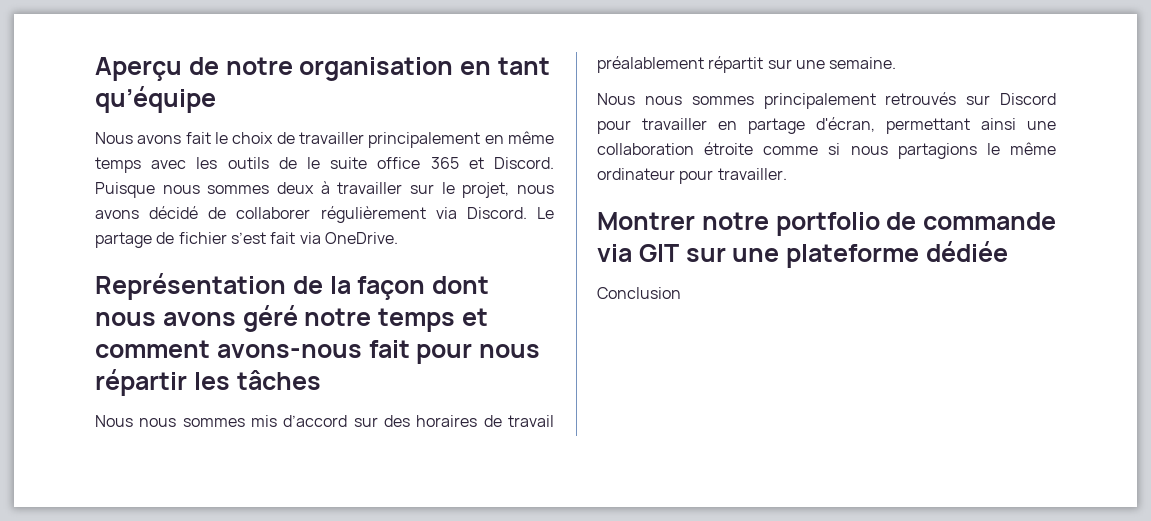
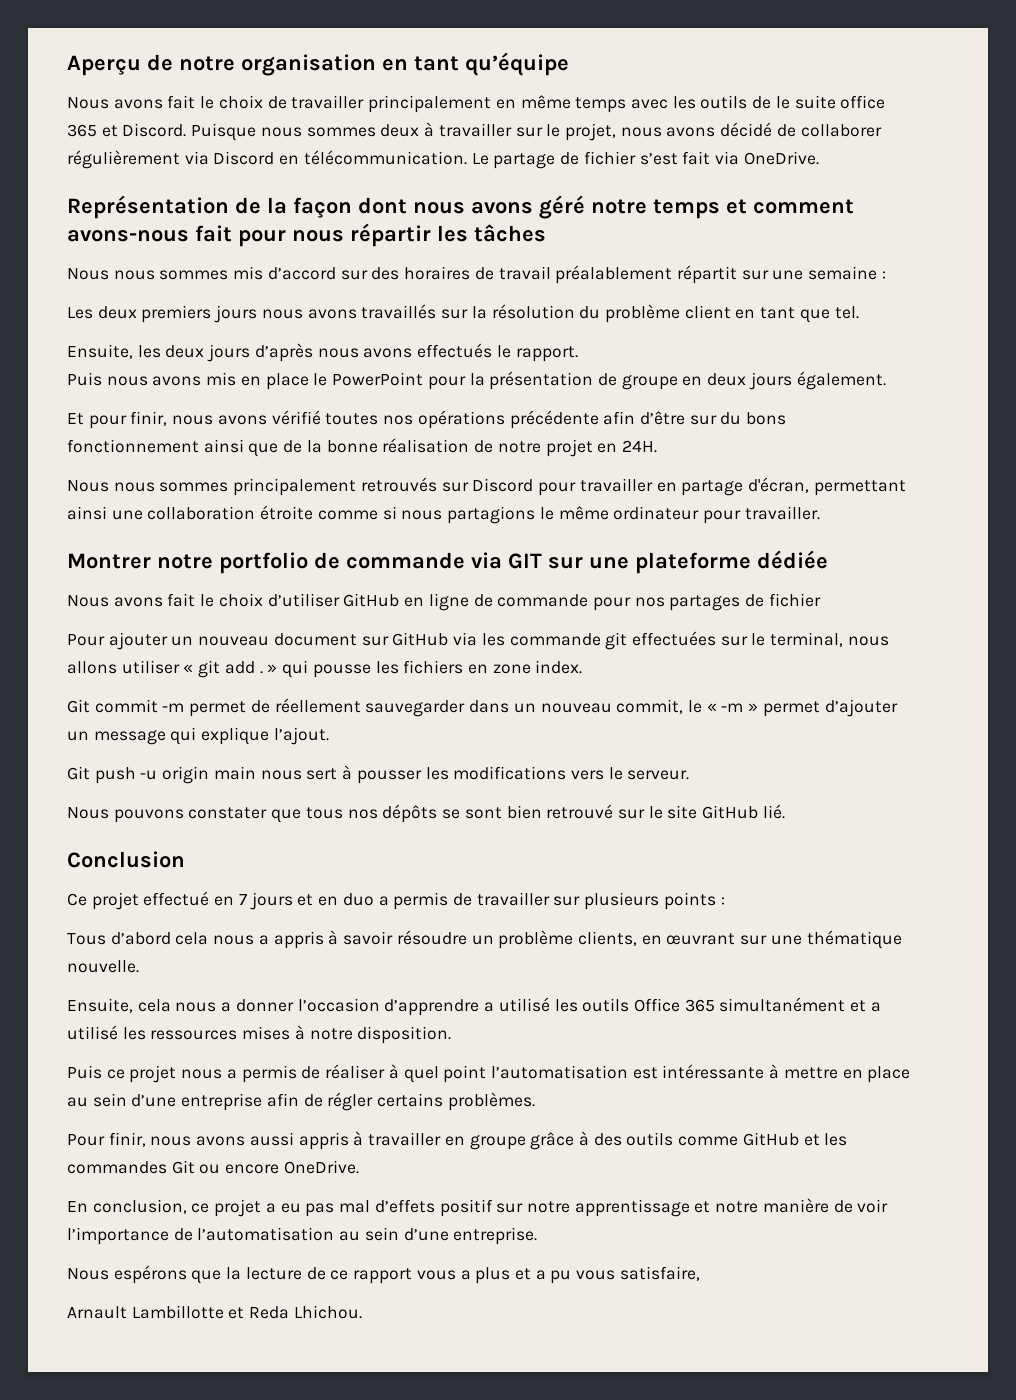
- Puisque nous sommes deux à travailler sur le projet, nous avons décidé de collaborer régulièrement via Discord.
+ Puisque nous sommes deux à travailler sur le projet, nous avons décidé de collaborer régulièrement via Discord en télécommunication.
- Nous nous sommes mis d’accord sur des horaires de travail préalablement répartit sur une semaine.
+ Nous nous sommes mis d’accord sur des horaires de travail préalablement répartit sur une semaine :
+ Les deux premiers jours nous avons travaillés sur la résolution du problème client en tant que tel.
+ Ensuite, les deux jours d’après nous avons effectués le rapport.
+ Puis nous avons mis en place le PowerPoint pour la présentation de groupe en deux jours également.
+ Et pour finir, nous avons vérifié toutes nos opérations précédente afin d’être sur du bons fonctionnement ainsi que de la bonne réalisation de notre projet en 24H.
+ Nous avons fait le choix d’utiliser GitHub en ligne de commande pour nos partages de fichier
+ Pour ajouter un nouveau document sur GitHub via les commande git effectuées sur le terminal, nous allons utiliser « git add . » qui pousse les fichiers en zone index.
+ Git commit -m permet de réellement sauvegarder dans un nouveau commit, le « -m » permet d’ajouter un message qui explique l’ajout.
+ Git push -u origin main nous sert à pousser les modifications vers le serveur.
+ Nous pouvons constater que tous nos dépôts se sont bien retrouvé sur le site GitHub lié.
  Conclusion
+ Ce projet effectué en 7 jours et en duo a permis de travailler sur plusieurs points :
+ Tous d’abord cela nous a appris à savoir résoudre un problème clients, en œuvrant sur une thématique nouvelle.
+ Ensuite, cela nous a donner l’occasion d’apprendre a utilisé les outils Office 365 simultanément et a utilisé les ressources mises à notre disposition.
+ Puis ce projet nous a permis de réaliser à quel point l’automatisation est intéressante à mettre en place au sein d’une entreprise afin de régler certains problèmes.
+ Pour finir, nous avons aussi appris à travailler en groupe grâce à des outils comme GitHub et les commandes Git ou encore OneDrive.
+ En conclusion, ce projet a eu pas mal d’effets positif sur notre apprentissage et notre manière de voir l’importance de l’automatisation au sein d’une entreprise.
+ Nous espérons que la lecture de ce rapport vous a plus et a pu vous satisfaire,
+ Arnault Lambillotte et Reda Lhichou.

